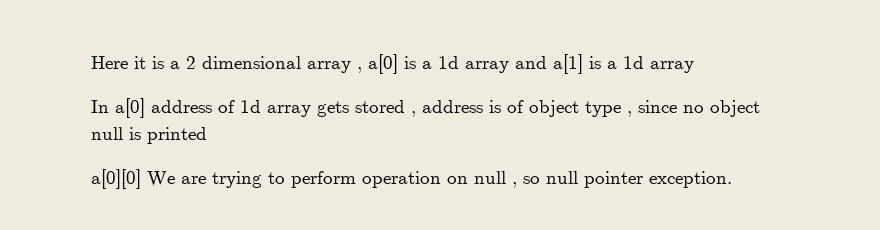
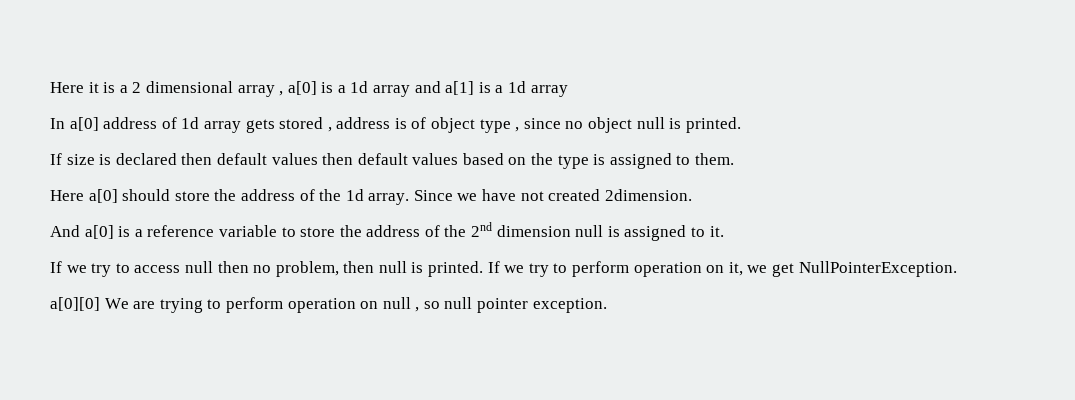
- In a[0] address of 1d array gets stored , address is of object type , since no object null is printed
+ In a[0] address of 1d array gets stored , address is of object type , since no object null is printed.
+ If size is declared then default values then default values based on the type is assigned to them.
+ Here a[0] should store the address of the 1d array. Since we have not created 2dimension.
+ And a[0] is a reference variable to store the address of the 2nd dimension null is assigned to it.
+ If we try to access null then no problem, then null is printed. If we try to perform operation on it, we get NullPointerException.

